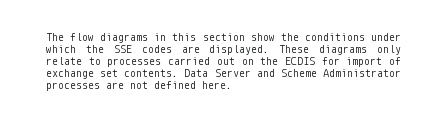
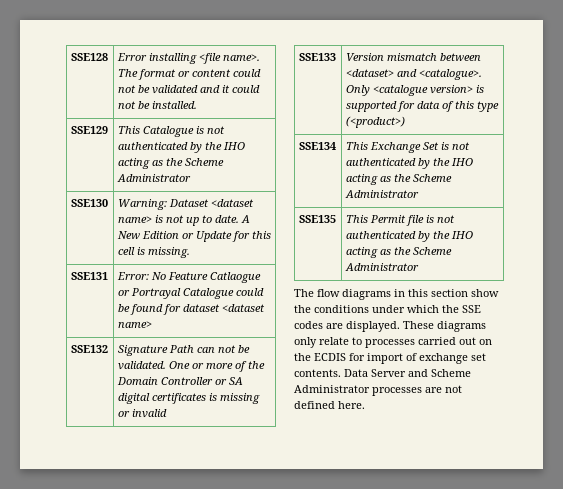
+ SSE128 | Error installing <file name>. The format or content could not be validated and it could not be installed.
+ SSE129 | This Catalogue is not authenticated by the IHO acting as the Scheme Administrator
+ SSE130 | Warning: Dataset <dataset name> is not up to date. A New Edition or Update for this cell is missing.
+ SSE131 | Error: No Feature Catlaogue or Portrayal Catalogue could be found for dataset <dataset name>
+ SSE132 | Signature Path can not be validated. One or more of the Domain Controller or SA digital certificates is missing or invalid
+ SSE133 | Version mismatch between <dataset> and <catalogue>. Only <catalogue version> is supported for data of this type (<product>)
+ SSE134 | This Exchange Set is not authenticated by the IHO acting as the Scheme Administrator
+ SSE135 | This Permit file is not authenticated by the IHO acting as the Scheme Administrator

